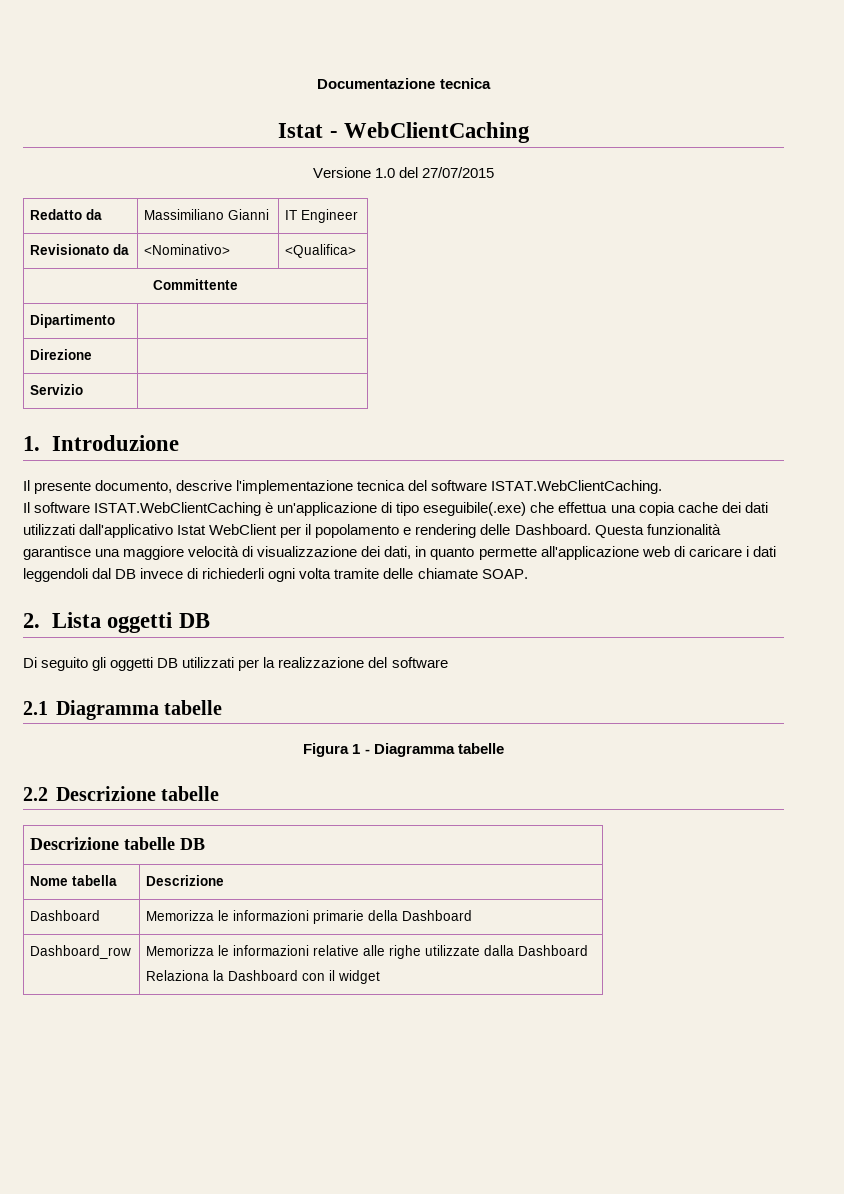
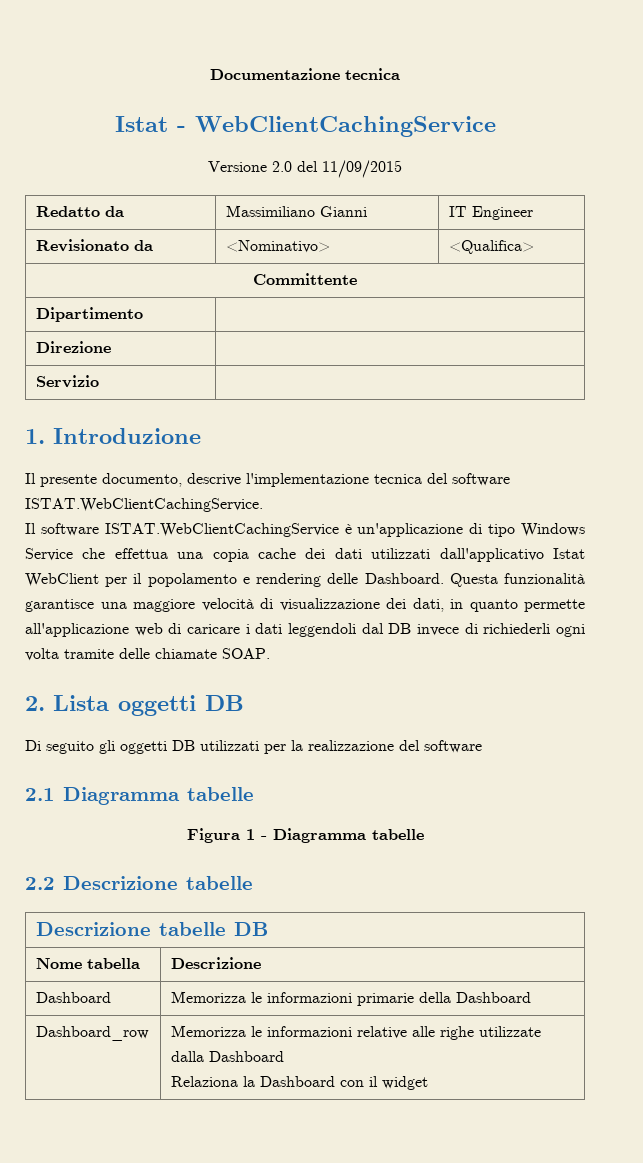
- Istat - WebClientCaching
+ Istat - WebClientCachingService
- Versione 1.0 del 27/07/2015
+ Versione 2.0 del 11/09/2015
- Il presente documento, descrive l'implementazione tecnica del software ISTAT.WebClientCaching.
+ Il presente documento, descrive l'implementazione tecnica del software ISTAT.WebClientCachingService.
- Il software ISTAT.WebClientCaching è un'applicazione di tipo eseguibile(.exe) che effettua una copia cache dei dati utilizzati dall'applicativo Istat WebClient per il popolamento e rendering delle Dashboard.
+ Il software ISTAT.WebClientCachingService è un'applicazione di tipo Windows Service che effettua una copia cache dei dati utilizzati dall'applicativo Istat WebClient per il popolamento e rendering delle Dashboard.

